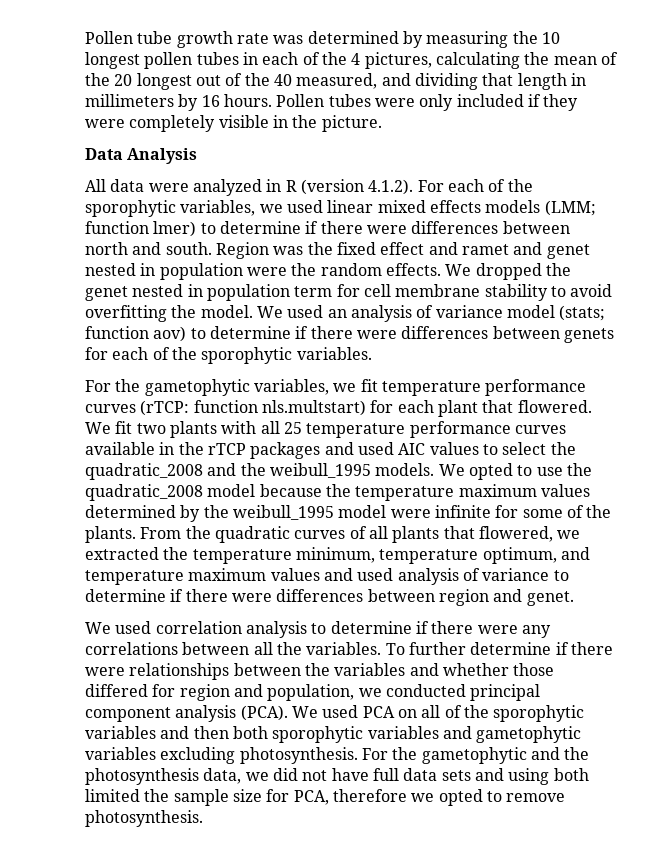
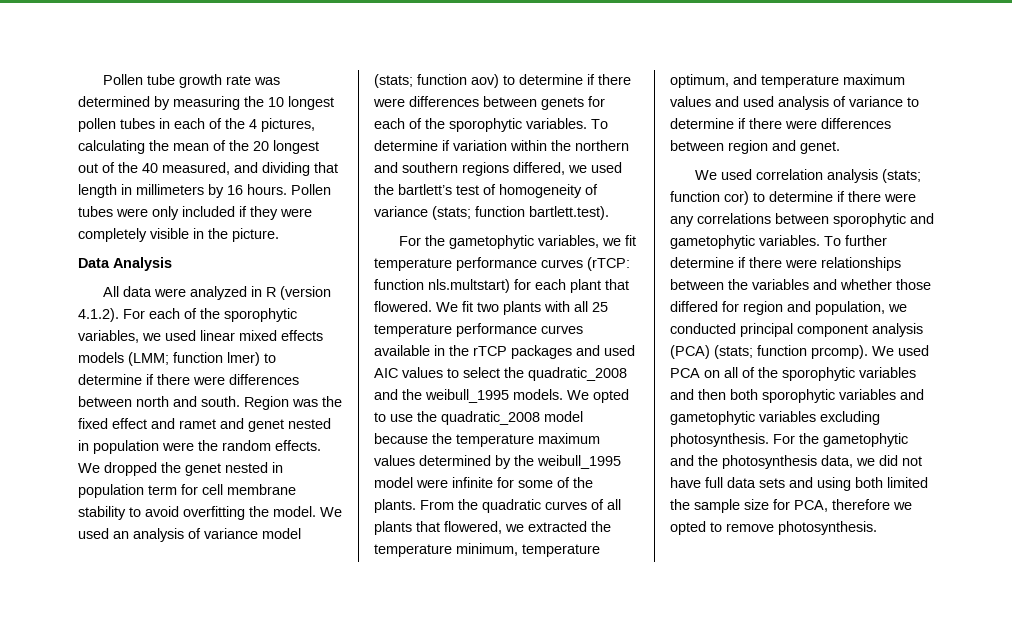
+ To determine if variation within the northern and southern regions differed, we used the bartlett’s test of homogeneity of variance (stats; function bartlett.test).
- We used correlation analysis to determine if there were any correlations between all the variables.
+ We used correlation analysis (stats; function cor) to determine if there were any correlations between sporophytic and gametophytic variables.
- To further determine if there were relationships between the variables and whether those differed for region and population, we conducted principal component analysis (PCA).
+ To further determine if there were relationships between the variables and whether those differed for region and population, we conducted principal component analysis (PCA) (stats; function prcomp).

